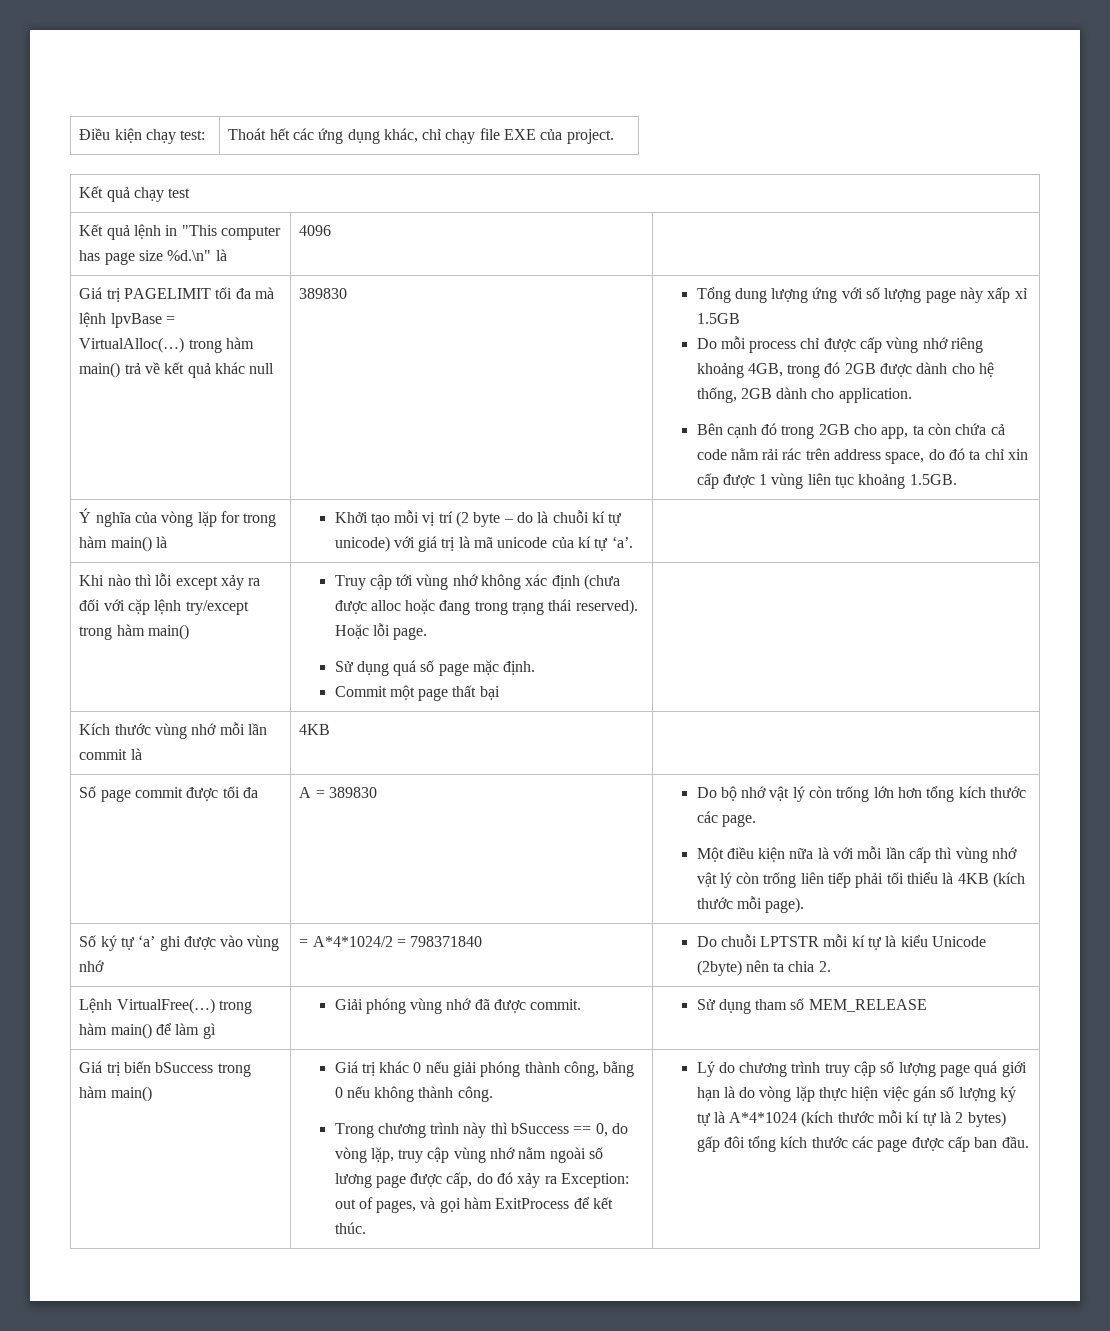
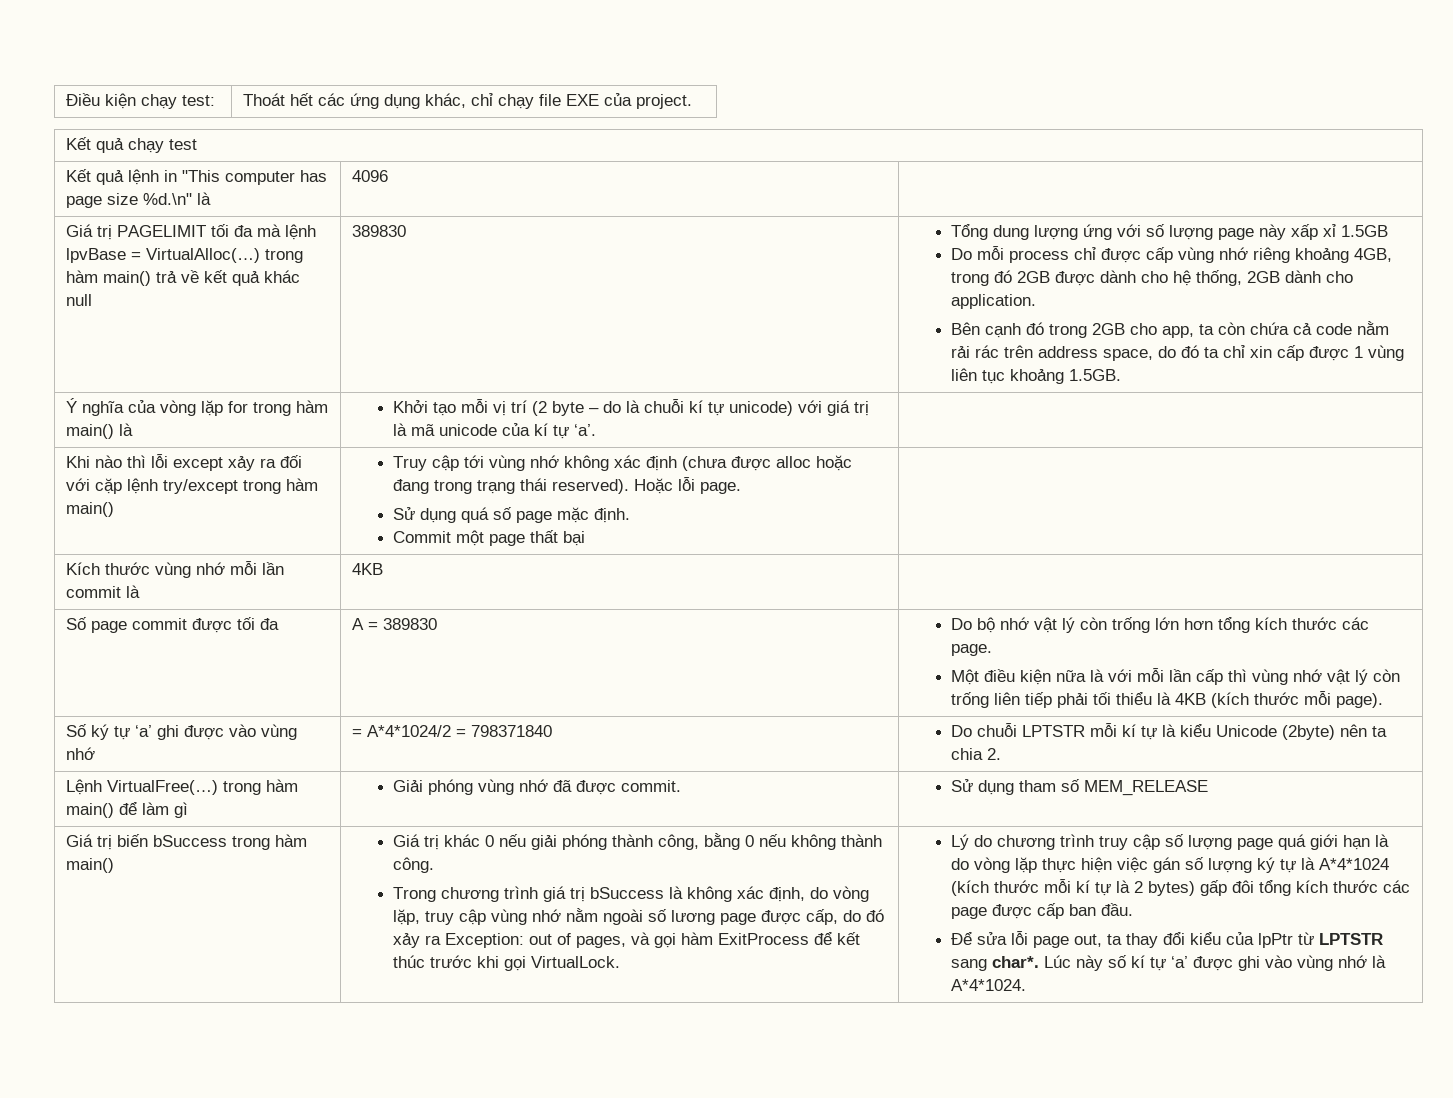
- Trong chương trình này thì bSuccess == 0, do vòng lặp, truy cập vùng nhớ nằm ngoài số lương page được cấp, do đó xảy ra Exception: out of pages, và gọi hàm ExitProcess để kết thúc.
+ Trong chương trình giá trị bSuccess là không xác định, do vòng lặp, truy cập vùng nhớ nằm ngoài số lương page được cấp, do đó xảy ra Exception: out of pages, và gọi hàm ExitProcess để kết thúc trước khi gọi VirtualLock.
+ Để sửa lỗi page out, ta thay đổi kiểu của lpPtr từ LPTSTR sang char*. Lúc này số kí tự ‘a’ được ghi vào vùng nhớ là A*4*1024.

